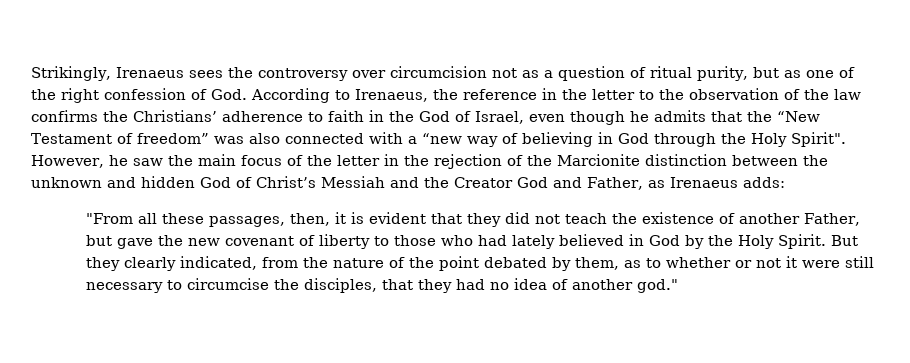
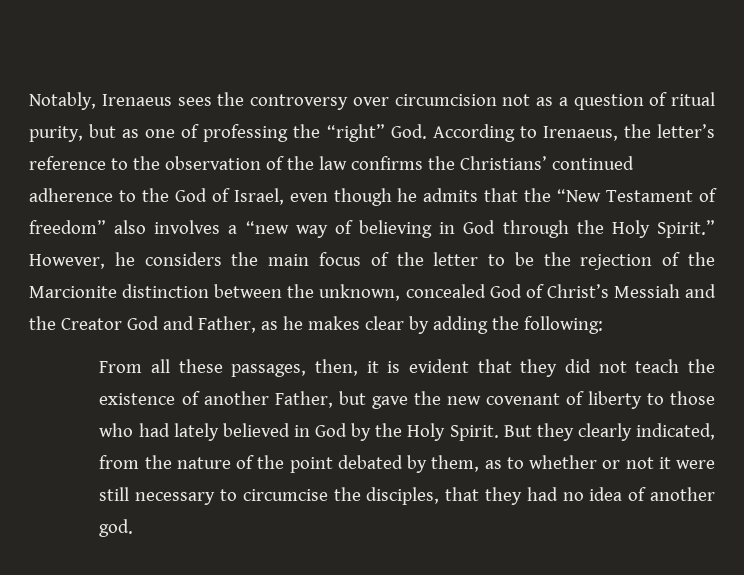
- Strikingly, Irenaeus sees the controversy over circumcision not as a question of ritual purity, but as one of the right confession of God. According to Irenaeus, the reference in the letter to the observation of the law confirms the Christians’ adherence to faith in the God of Israel, even though he admits that the “New Testament of freedom” was also connected with a “new way of believing in God through the Holy Spirit".
+ Notably, Irenaeus sees the controversy over circumcision not as a question of ritual purity, but as one of professing the “right” God. According to Irenaeus, the letter’s reference to the observation of the law confirms the Christians’ continued adherence to the God of Israel, even though he admits that the “New Testament of freedom” also involves a “new way of believing in God through the Holy Spirit.”
- However, he saw the main focus of the letter in the rejection of the Marcionite distinction between the unknown and hidden God of Christ’s Messiah and the Creator God and Father, as Irenaeus adds:
- "From all these passages, then, it is evident that they did not teach the existence of another Father, but gave the new covenant of liberty to those who had lately believed in God by the Holy Spirit.
+ However, he considers the main focus of the letter to be the rejection of the Marcionite distinction between the unknown, concealed God of Christ’s Messiah and the Creator God and Father, as he makes clear by adding the following:
+ From all these passages, then, it is evident that they did not teach the existence of another Father, but gave the new covenant of liberty to those who had lately believed in God by the Holy Spirit.
- But they clearly indicated, from the nature of the point debated by them, as to whether or not it were still necessary to circumcise the disciples, that they had no idea of another god."
+ But they clearly indicated, from the nature of the point debated by them, as to whether or not it were still necessary to circumcise the disciples, that they had no idea of another god.

